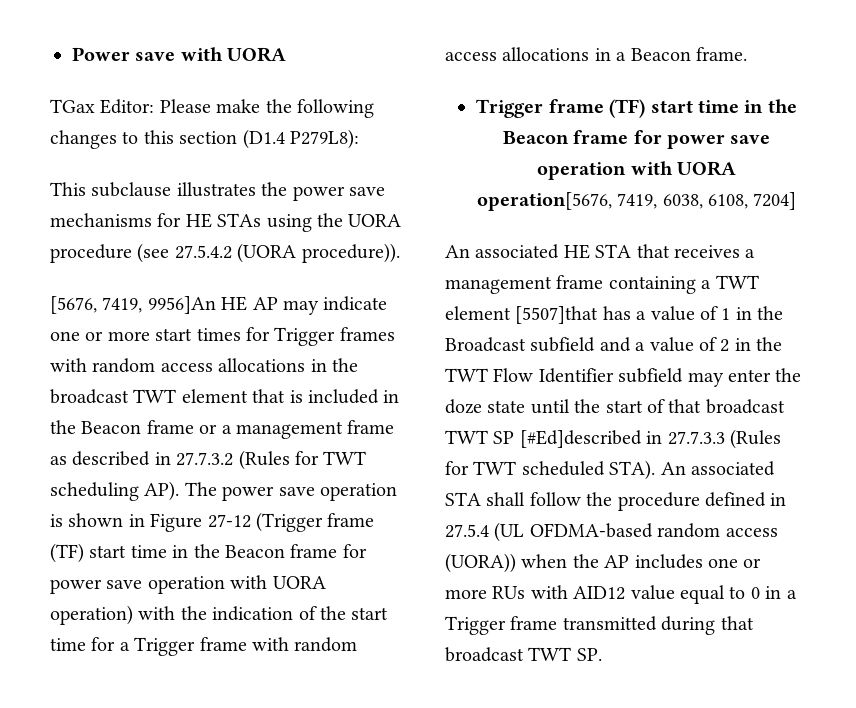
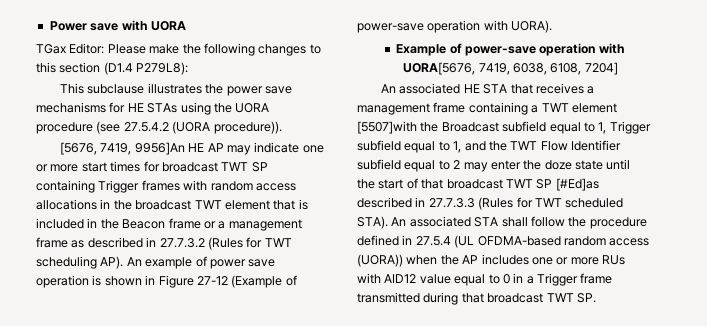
- [5676, 7419, 9956]An HE AP may indicate one or more start times for Trigger frames with random access allocations in the broadcast TWT element that is included in the Beacon frame or a management frame as described in 27.7.3.2 (Rules for TWT scheduling AP). The power save operation is shown in Figure 27-12 (Trigger frame (TF) start time in the Beacon frame for power save operation with UORA operation) with the indication of the start time for a Trigger frame with random access allocations in a Beacon frame.
- Trigger frame (TF) start time in the Beacon frame for power save operation with UORA operation[5676, 7419, 6038, 6108, 7204]
+ [5676, 7419, 9956]An HE AP may indicate one or more start times for broadcast TWT SP containing Trigger frames with random access allocations in the broadcast TWT element that is included in the Beacon frame or a management frame as described in 27.7.3.2 (Rules for TWT scheduling AP). An example of power save operation is shown in Figure 27-12 (Example of power-save operation with UORA).
+ Example of power-save operation with UORA[5676, 7419, 6038, 6108, 7204]
- An associated HE STA that receives a management frame containing a TWT element [5507]that has a value of 1 in the Broadcast subfield and a value of 2 in the TWT Flow Identifier subfield may enter the doze state until the start of that broadcast TWT SP [#Ed]described in 27.7.3.3 (Rules for TWT scheduled STA).
+ An associated HE STA that receives a management frame containing a TWT element [5507]with the Broadcast subfield equal to 1, Trigger subfield equal to 1, and the TWT Flow Identifier subfield equal to 2 may enter the doze state until the start of that broadcast TWT SP [#Ed]as described in 27.7.3.3 (Rules for TWT scheduled STA).

